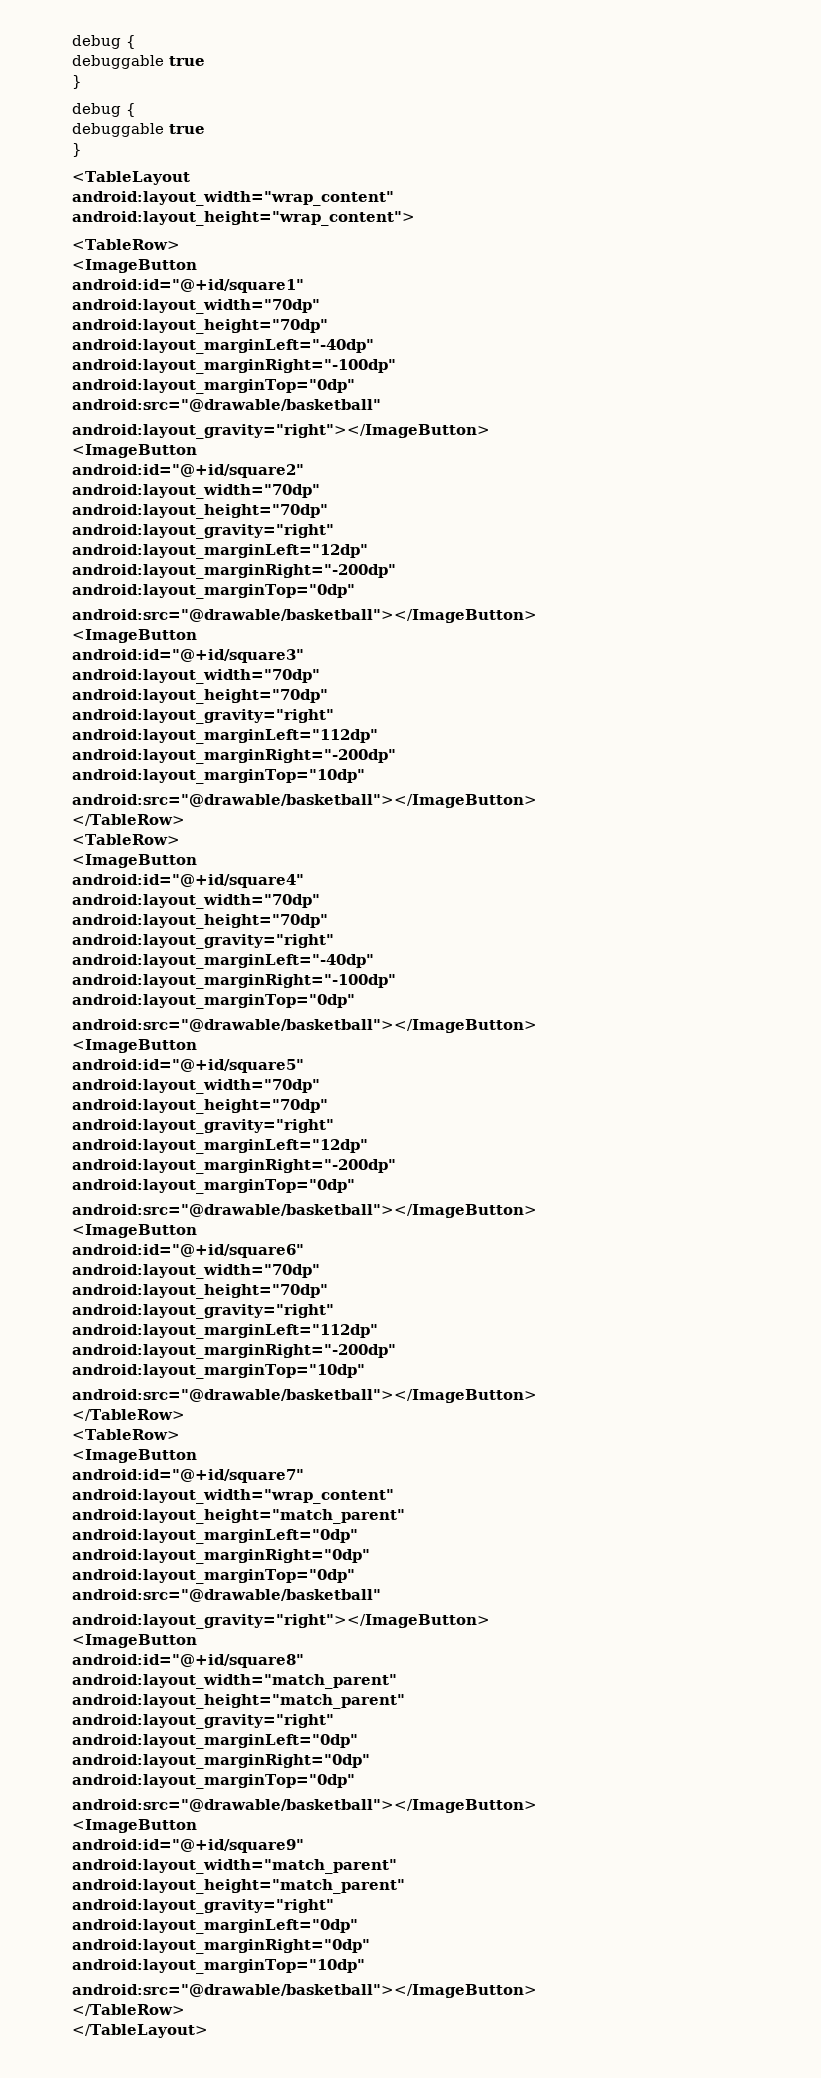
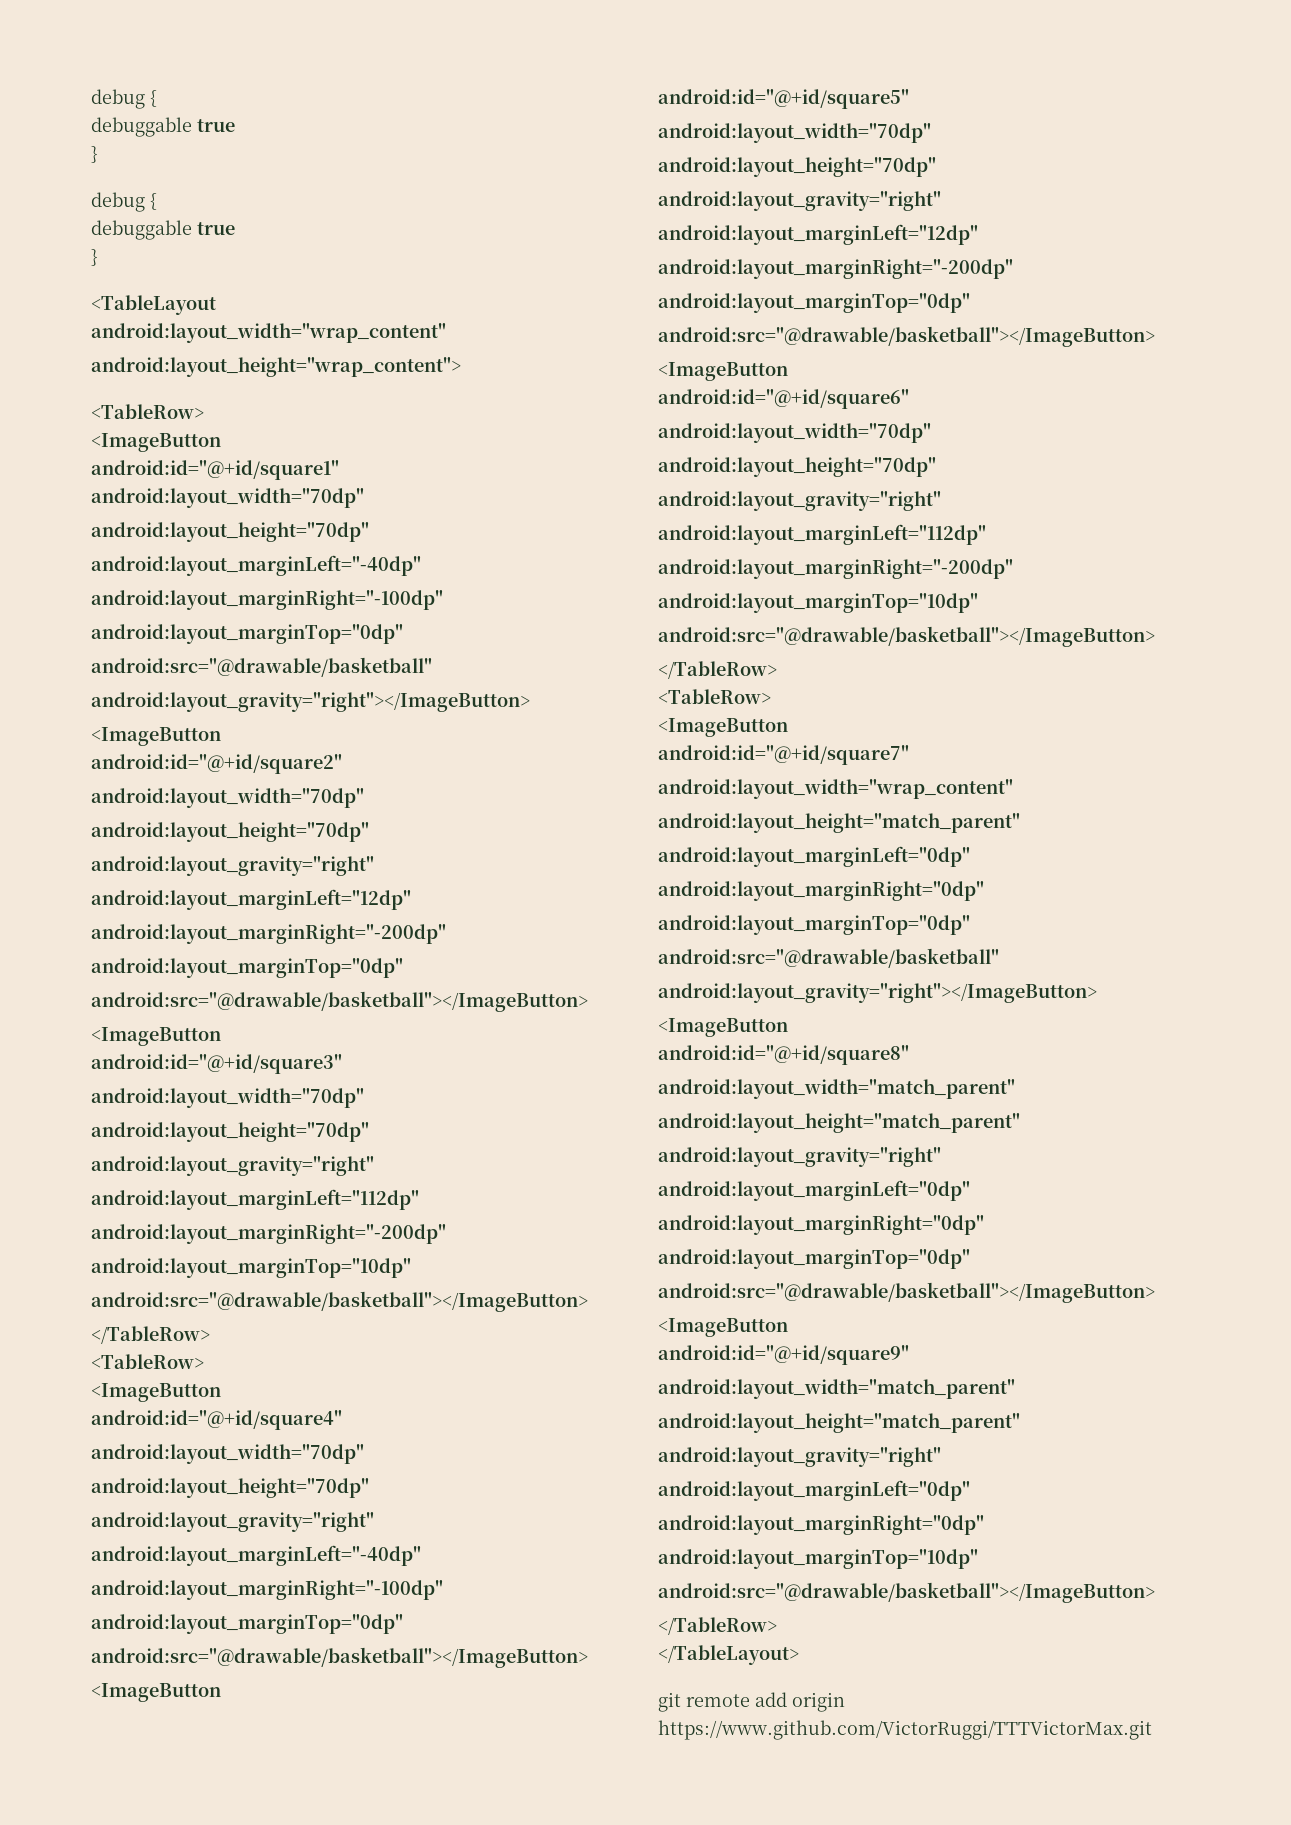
+ git remote add origin https://www.github.com/VictorRuggi/TTTVictorMax.git

